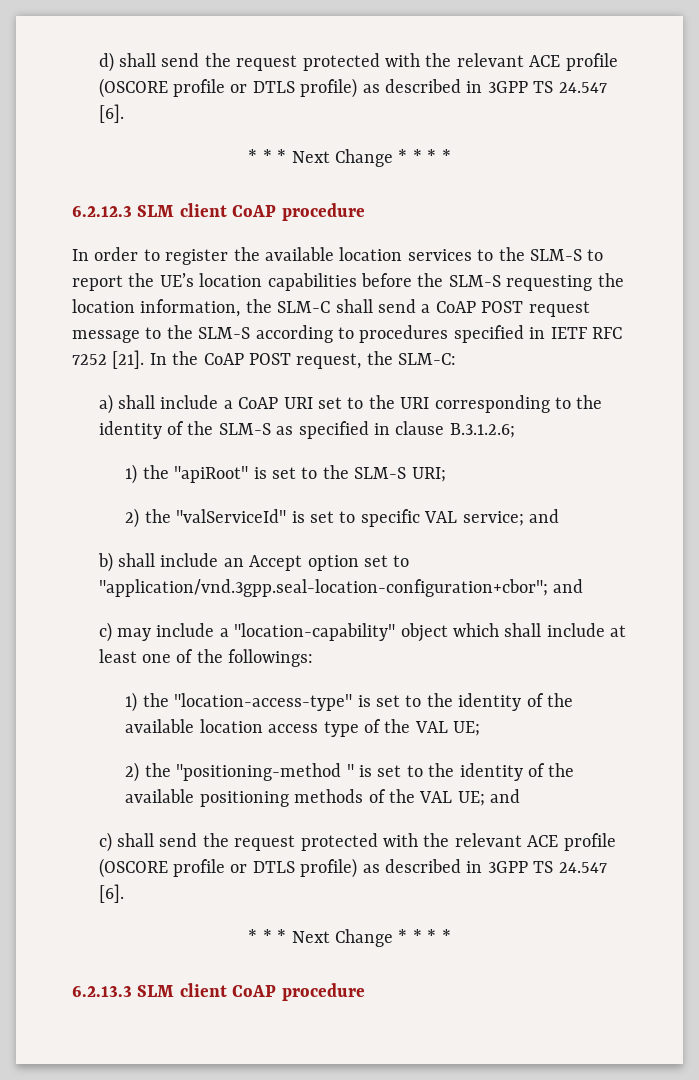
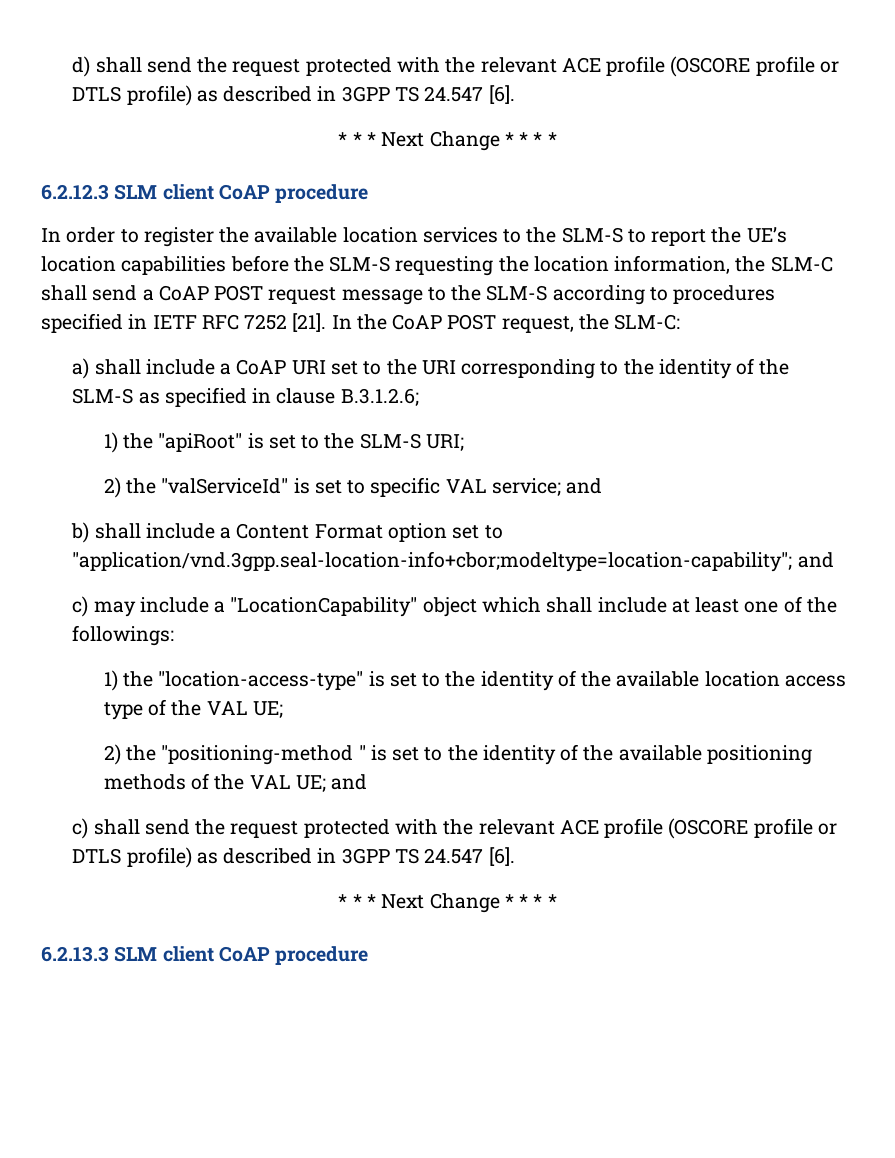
- b) shall include an Accept option set to "application/vnd.3gpp.seal-location-configuration+cbor"; and
+ b) shall include a Content Format option set to "application/vnd.3gpp.seal-location-info+cbor;modeltype=location-capability"; and
- c) may include a "location-capability" object which shall include at least one of the followings:
+ c) may include a "LocationCapability" object which shall include at least one of the followings:

